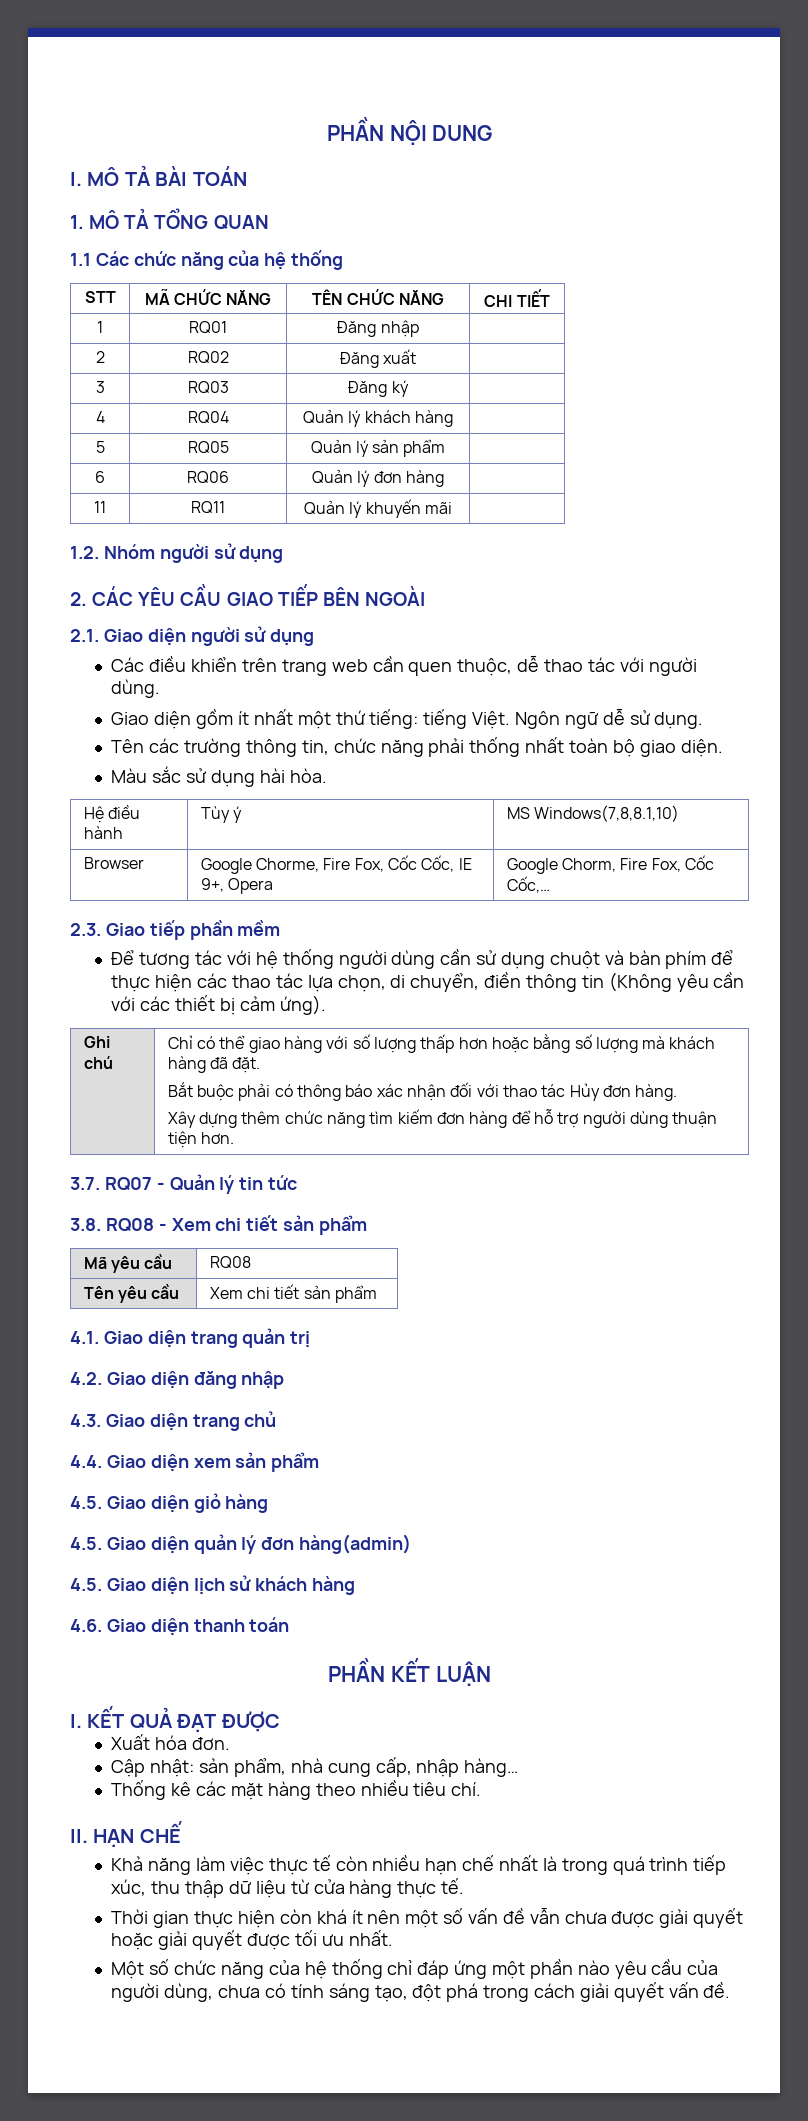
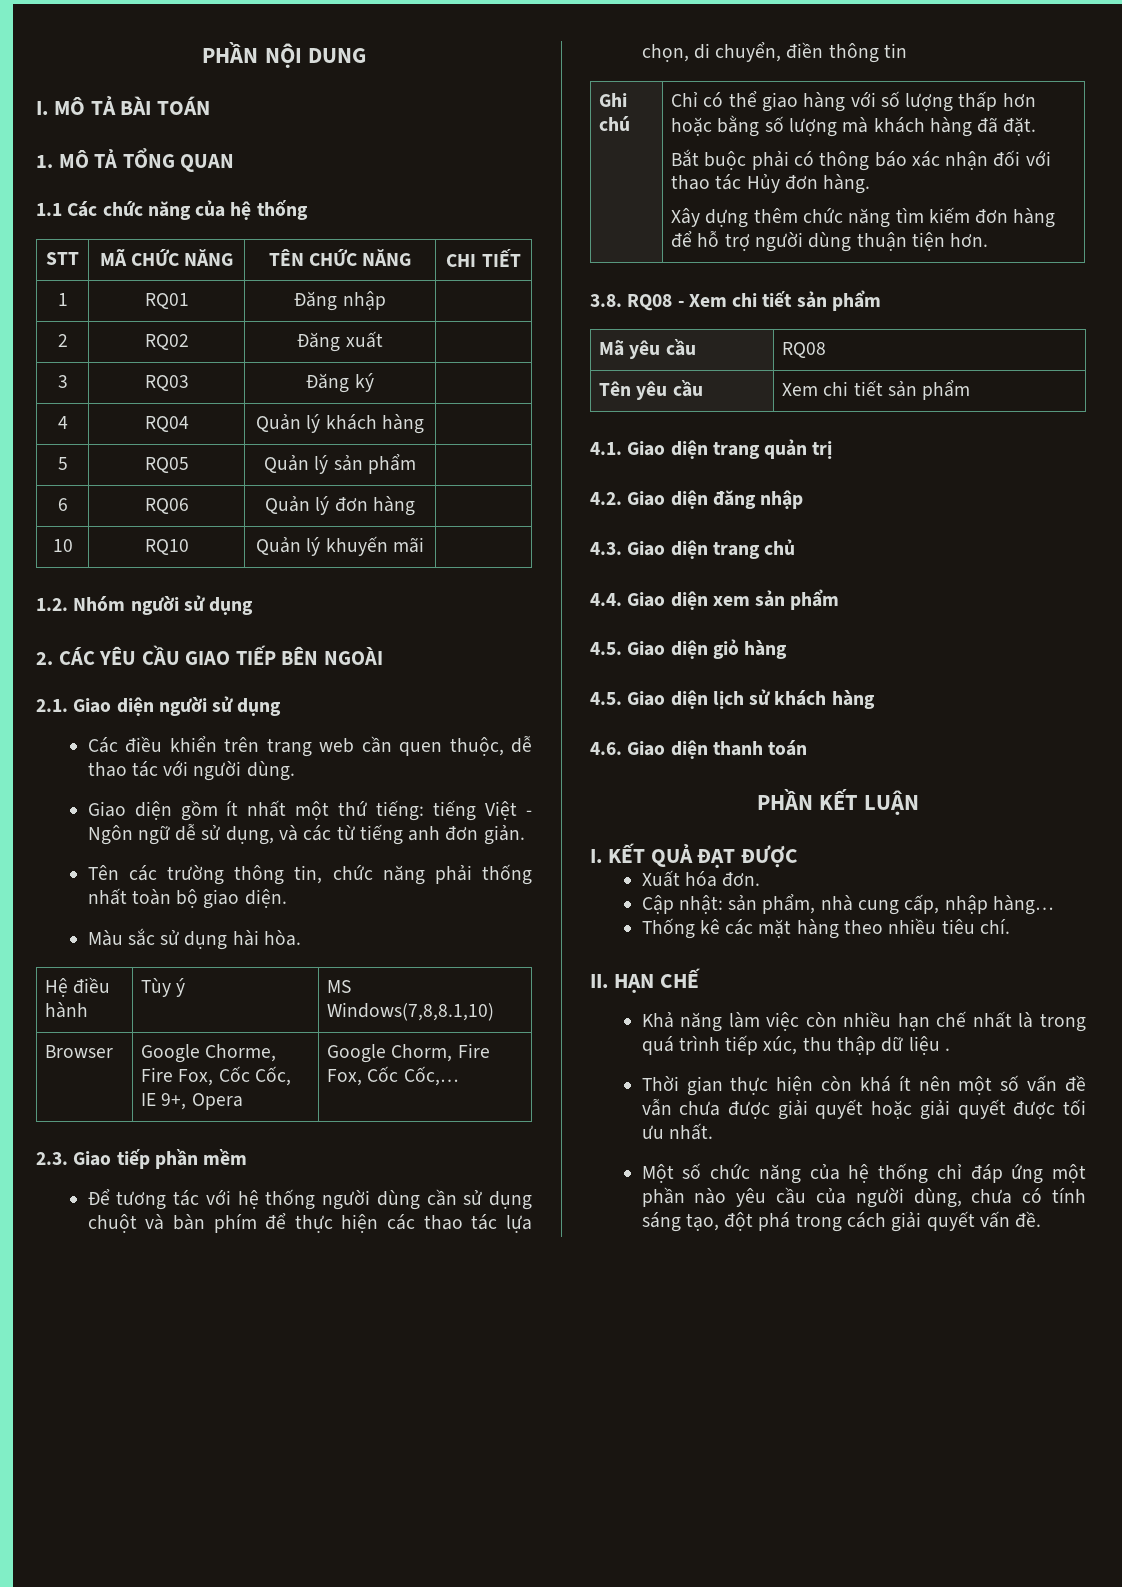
- 11 | RQ11 | Quản lý khuyến mãi |
+ 10 | RQ10 | Quản lý khuyến mãi |
- Giao diện gồm ít nhất một thứ tiếng: tiếng Việt. Ngôn ngữ dễ sử dụng.
+ Giao diện gồm ít nhất một thứ tiếng: tiếng Việt - Ngôn ngữ dễ sử dụng, và các từ tiếng anh đơn giản.
- Để tương tác với hệ thống người dùng cần sử dụng chuột và bàn phím để thực hiện các thao tác lựa chọn, di chuyển, điền thông tin (Không yêu cần với các thiết bị cảm ứng).
+ Để tương tác với hệ thống người dùng cần sử dụng chuột và bàn phím để thực hiện các thao tác lựa chọn, di chuyển, điền thông tin
- 3.7. RQ07 - Quản lý tin tức
- 4.5. Giao diện quản lý đơn hàng(admin)
- Khả năng làm việc thực tế còn nhiều hạn chế nhất là trong quá trình tiếp xúc, thu thập dữ liệu từ cửa hàng thực tế.
+ Khả năng làm việc còn nhiều hạn chế nhất là trong quá trình tiếp xúc, thu thập dữ liệu .

